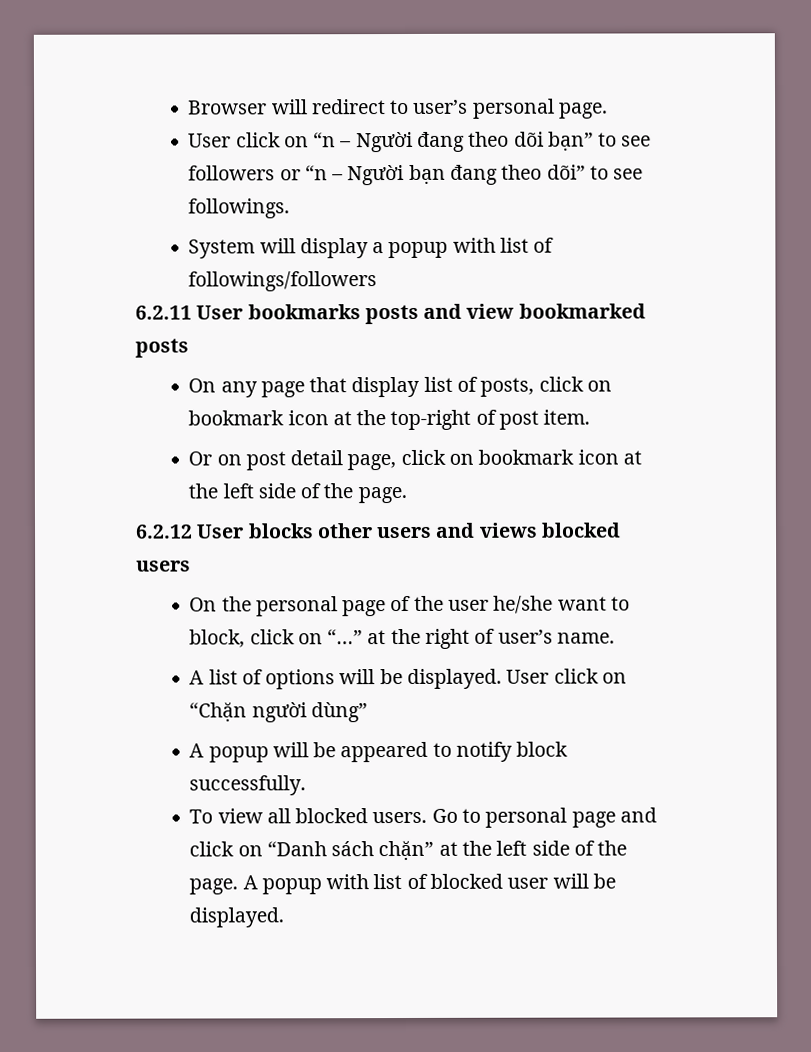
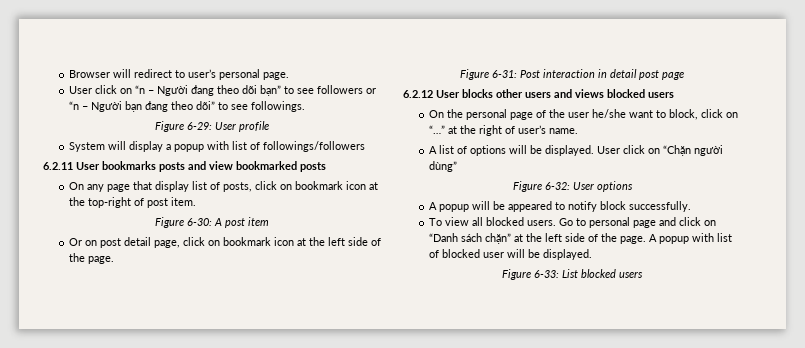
+ Figure 6-29: User profile
+ Figure 6-30: A post item
+ Figure 6-31: Post interaction in detail post page
+ Figure 6-32: User options
+ Figure 6-33: List blocked users

